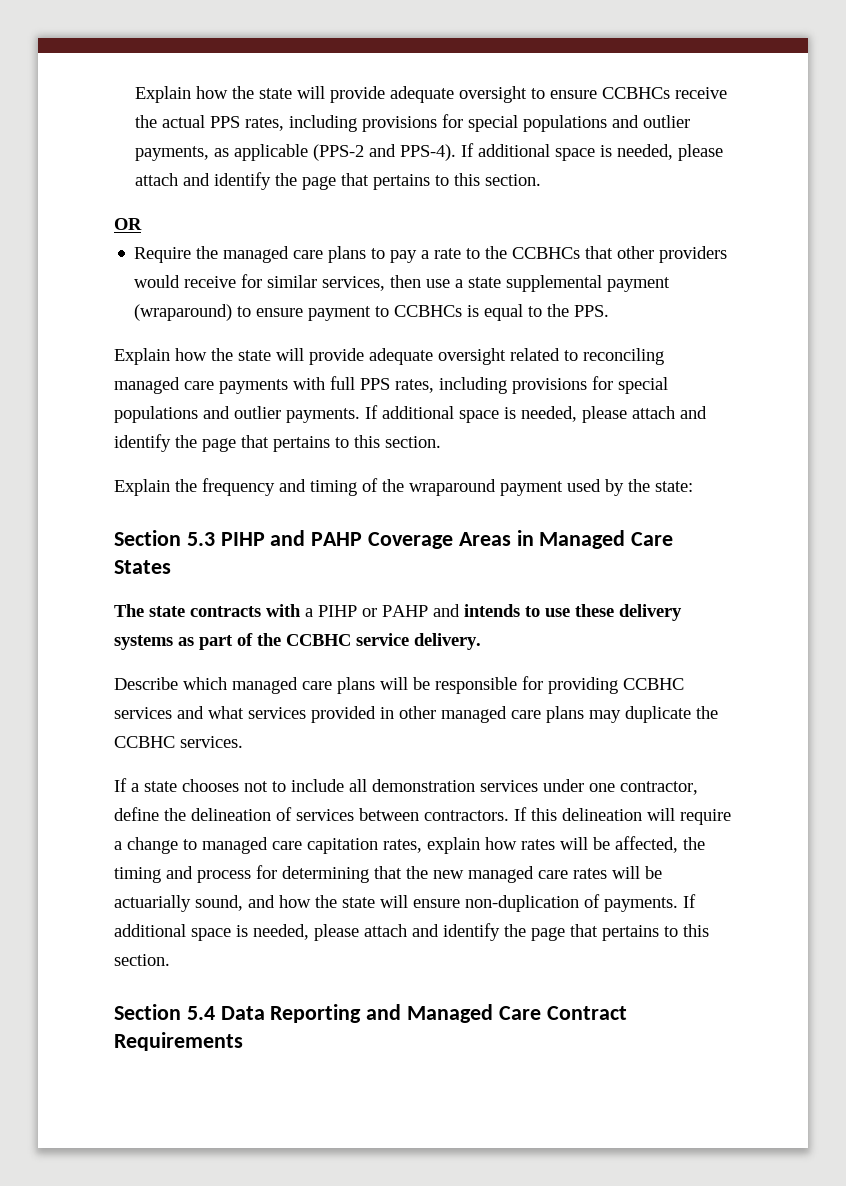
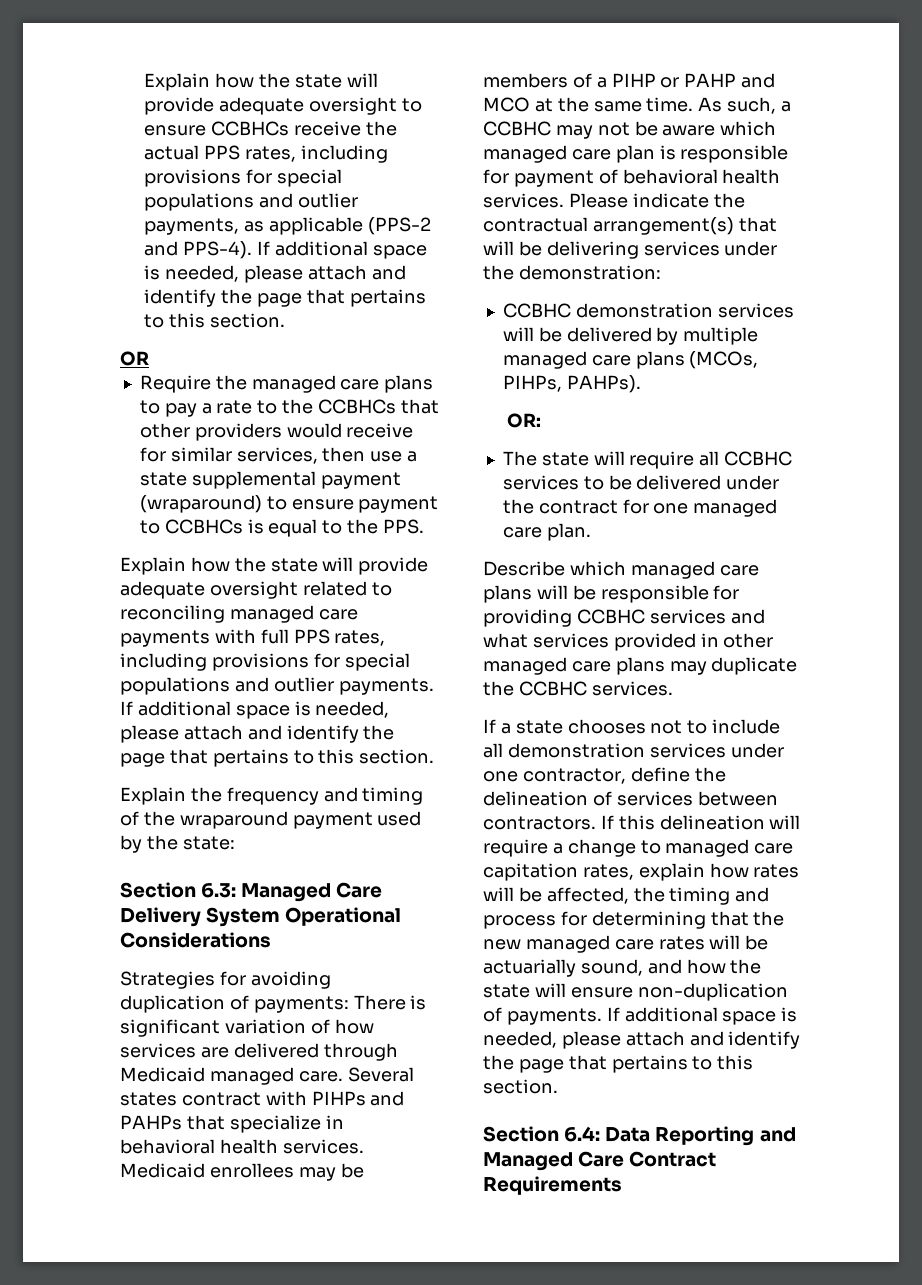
- Section 5.3 PIHP and PAHP Coverage Areas in Managed Care States
- The state contracts with a PIHP or PAHP and intends to use these delivery systems as part of the CCBHC service delivery.
+ Section 6.3: Managed Care Delivery System Operational Considerations
+ Strategies for avoiding duplication of payments: There is significant variation of how services are delivered through Medicaid managed care. Several states contract with PIHPs and PAHPs that specialize in behavioral health services. Medicaid enrollees may be members of a PIHP or PAHP and MCO at the same time. As such, a CCBHC may not be aware which managed care plan is responsible for payment of behavioral health services. Please indicate the contractual arrangement(s) that will be delivering services under the demonstration:
+ CCBHC demonstration services will be delivered by multiple managed care plans (MCOs, PIHPs, PAHPs).
+ OR:
+ The state will require all CCBHC services to be delivered under the contract for one managed care plan.
- Section 5.4 Data Reporting and Managed Care Contract Requirements
+ Section 6.4: Data Reporting and Managed Care Contract Requirements

